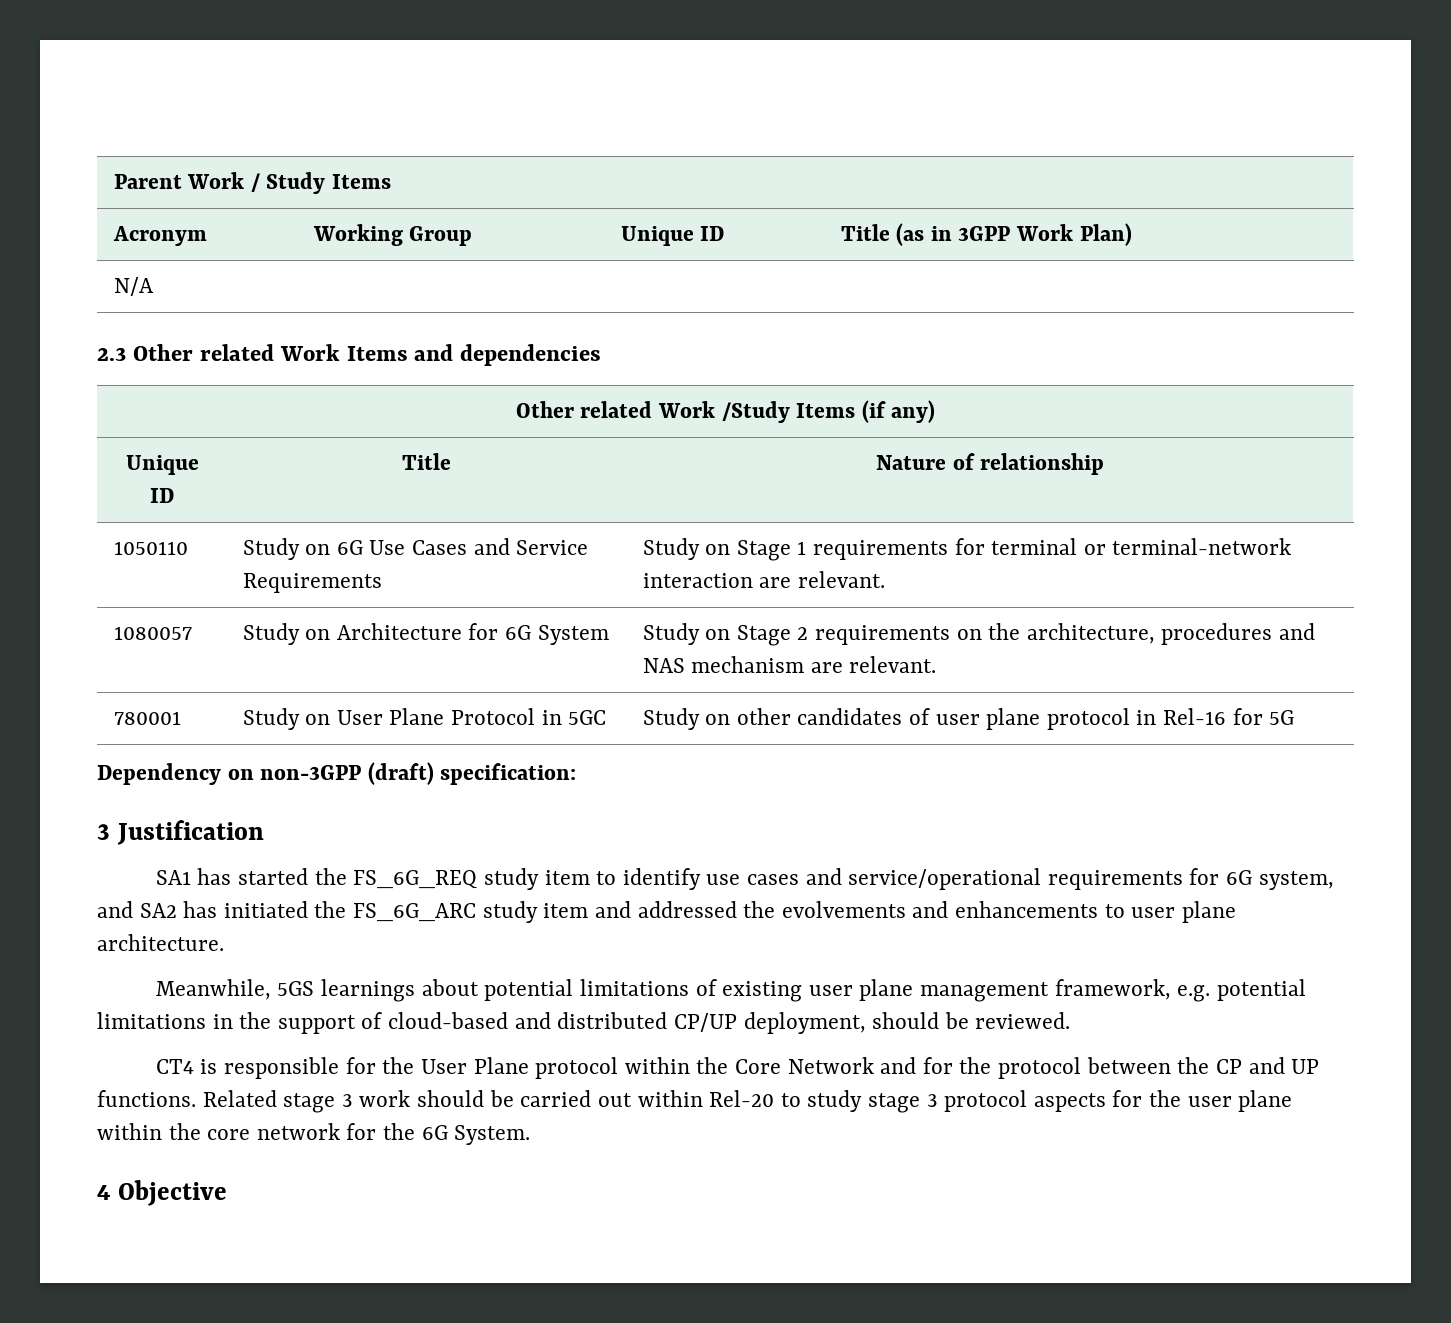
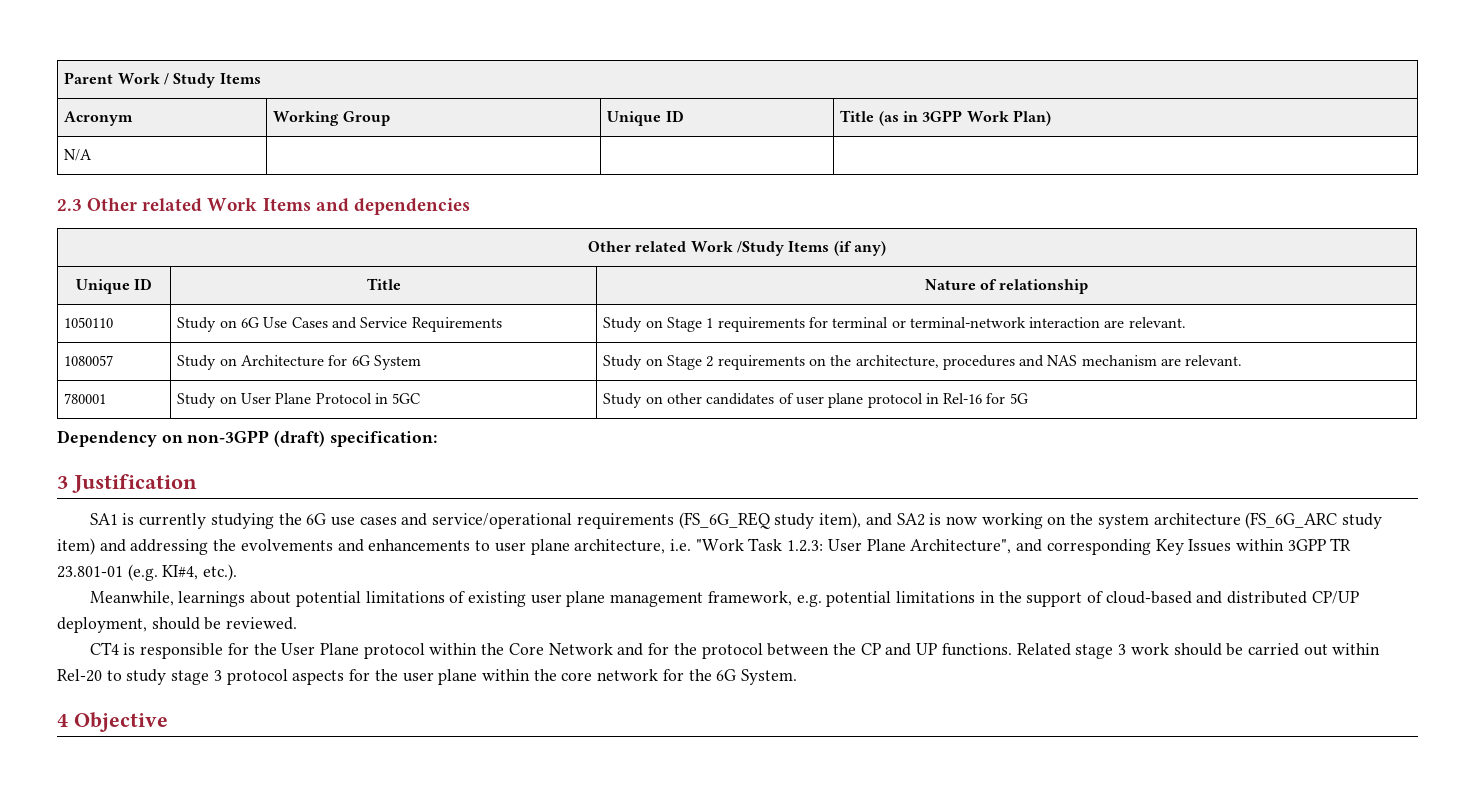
- SA1 has started the FS_6G_REQ study item to identify use cases and service/operational requirements for 6G system, and SA2 has initiated the FS_6G_ARC study item and addressed the evolvements and enhancements to user plane architecture.
+ SA1 is currently studying the 6G use cases and service/operational requirements (FS_6G_REQ study item), and SA2 is now working on the system architecture (FS_6G_ARC study item) and addressing the evolvements and enhancements to user plane architecture, i.e. "Work Task 1.2.3: User Plane Architecture", and corresponding Key Issues within 3GPP TR 23.801-01 (e.g. KI#4, etc.).
- Meanwhile, 5GS learnings about potential limitations of existing user plane management framework, e.g. potential limitations in the support of cloud-based and distributed CP/UP deployment, should be reviewed.
+ Meanwhile, learnings about potential limitations of existing user plane management framework, e.g. potential limitations in the support of cloud-based and distributed CP/UP deployment, should be reviewed.

